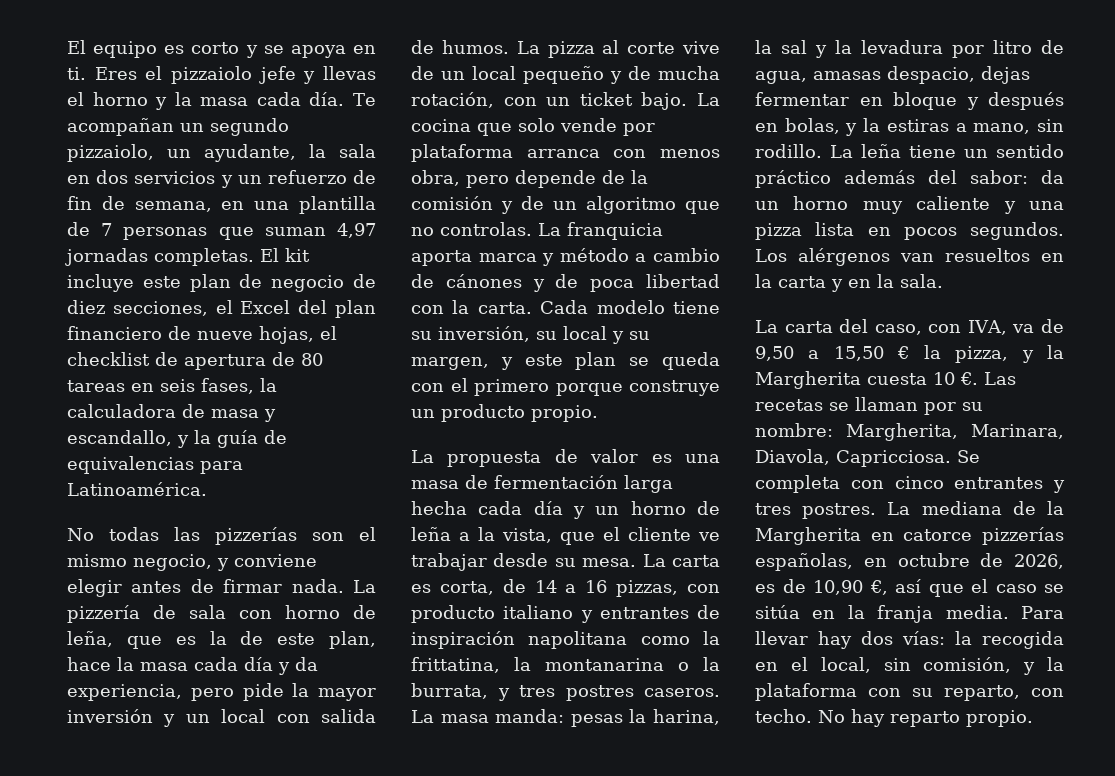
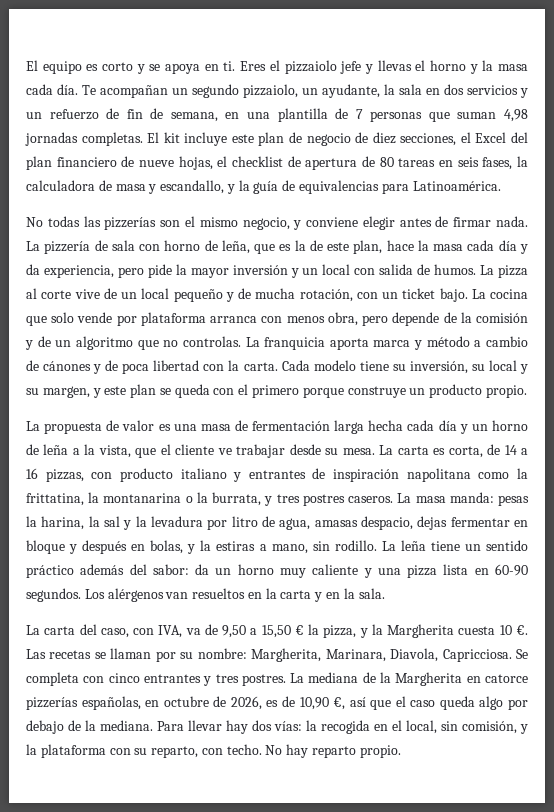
- Te acompañan un segundo pizzaiolo, un ayudante, la sala en dos servicios y un refuerzo de fin de semana, en una plantilla de 7 personas que suman 4,97 jornadas completas.
+ Te acompañan un segundo pizzaiolo, un ayudante, la sala en dos servicios y un refuerzo de fin de semana, en una plantilla de 7 personas que suman 4,98 jornadas completas.
- La leña tiene un sentido práctico además del sabor: da un horno muy caliente y una pizza lista en pocos segundos.
+ La leña tiene un sentido práctico además del sabor: da un horno muy caliente y una pizza lista en 60-90 segundos.
- La mediana de la Margherita en catorce pizzerías españolas, en octubre de 2026, es de 10,90 €, así que el caso se sitúa en la franja media.
+ La mediana de la Margherita en catorce pizzerías españolas, en octubre de 2026, es de 10,90 €, así que el caso queda algo por debajo de la mediana.

